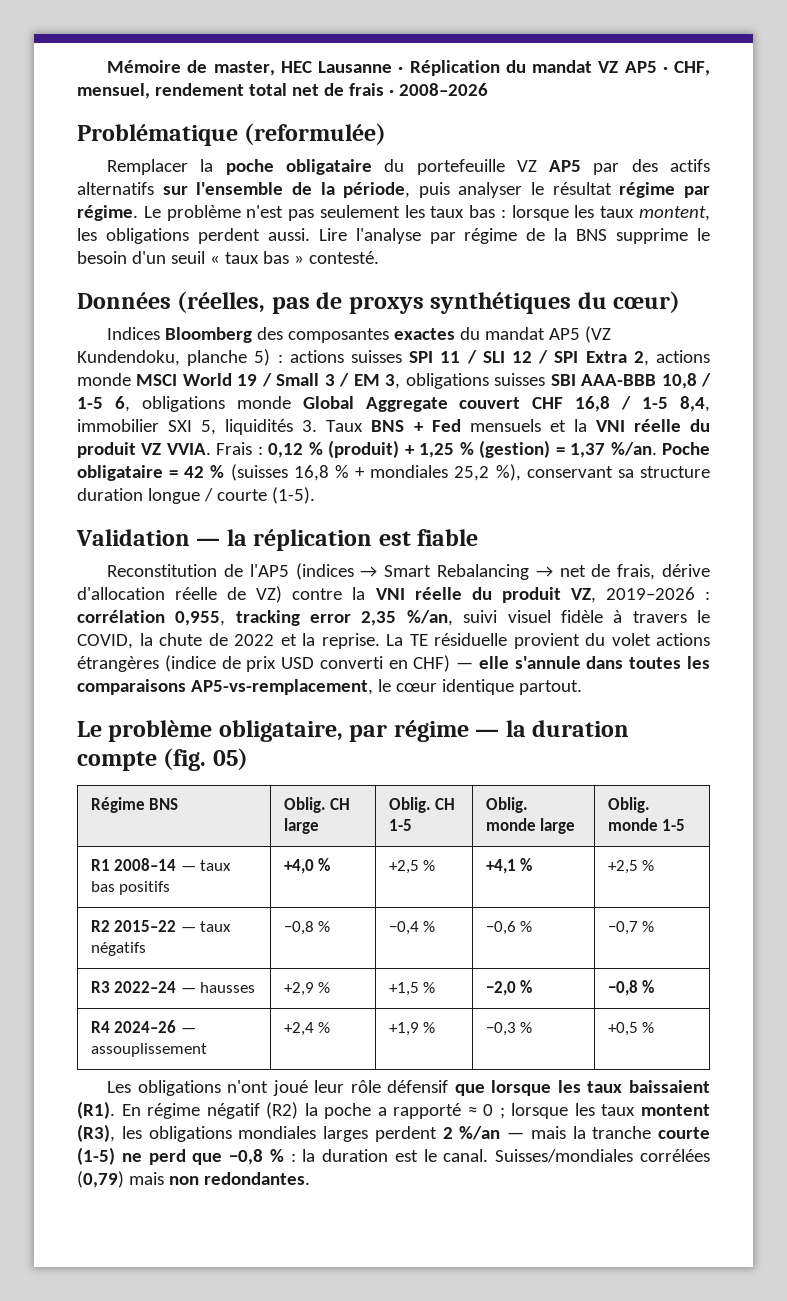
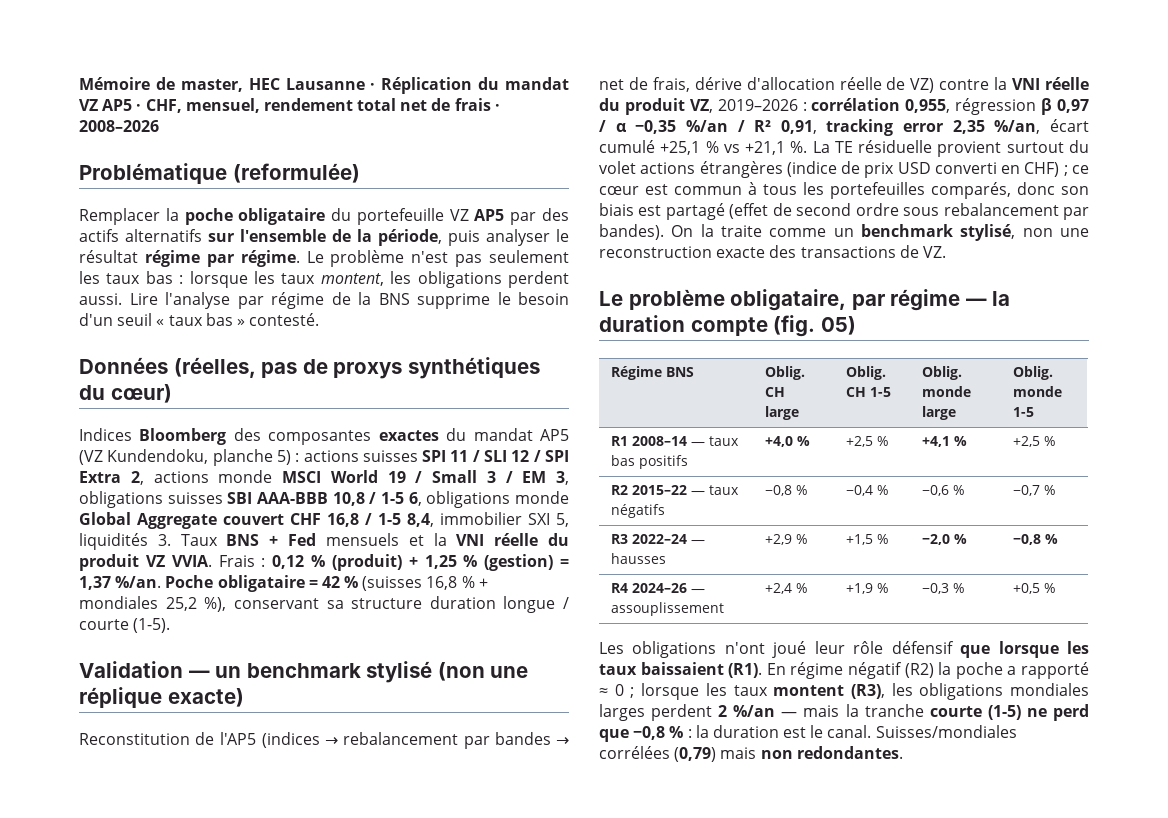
- Validation — la réplication est fiable
+ Validation — un benchmark stylisé (non une réplique exacte)
- Reconstitution de l'AP5 (indices → Smart Rebalancing → net de frais, dérive d'allocation réelle de VZ) contre la VNI réelle du produit VZ, 2019–2026 : corrélation 0,955, tracking error 2,35 %/an, suivi visuel fidèle à travers le COVID, la chute de 2022 et la reprise.
+ Reconstitution de l'AP5 (indices → rebalancement par bandes → net de frais, dérive d'allocation réelle de VZ) contre la VNI réelle du produit VZ, 2019–2026 : corrélation 0,955, régression β 0,97 / α −0,35 %/an / R² 0,91, tracking error 2,35 %/an, écart cumulé +25,1 % vs +21,1 %.
- La TE résiduelle provient du volet actions étrangères (indice de prix USD converti en CHF) — elle s'annule dans toutes les comparaisons AP5-vs-remplacement, le cœur identique partout.
+ La TE résiduelle provient surtout du volet actions étrangères (indice de prix USD converti en CHF) ; ce cœur est commun à tous les portefeuilles comparés, donc son biais est partagé (effet de second ordre sous rebalancement par bandes). On la traite comme un benchmark stylisé, non une reconstruction exacte des transactions de VZ.

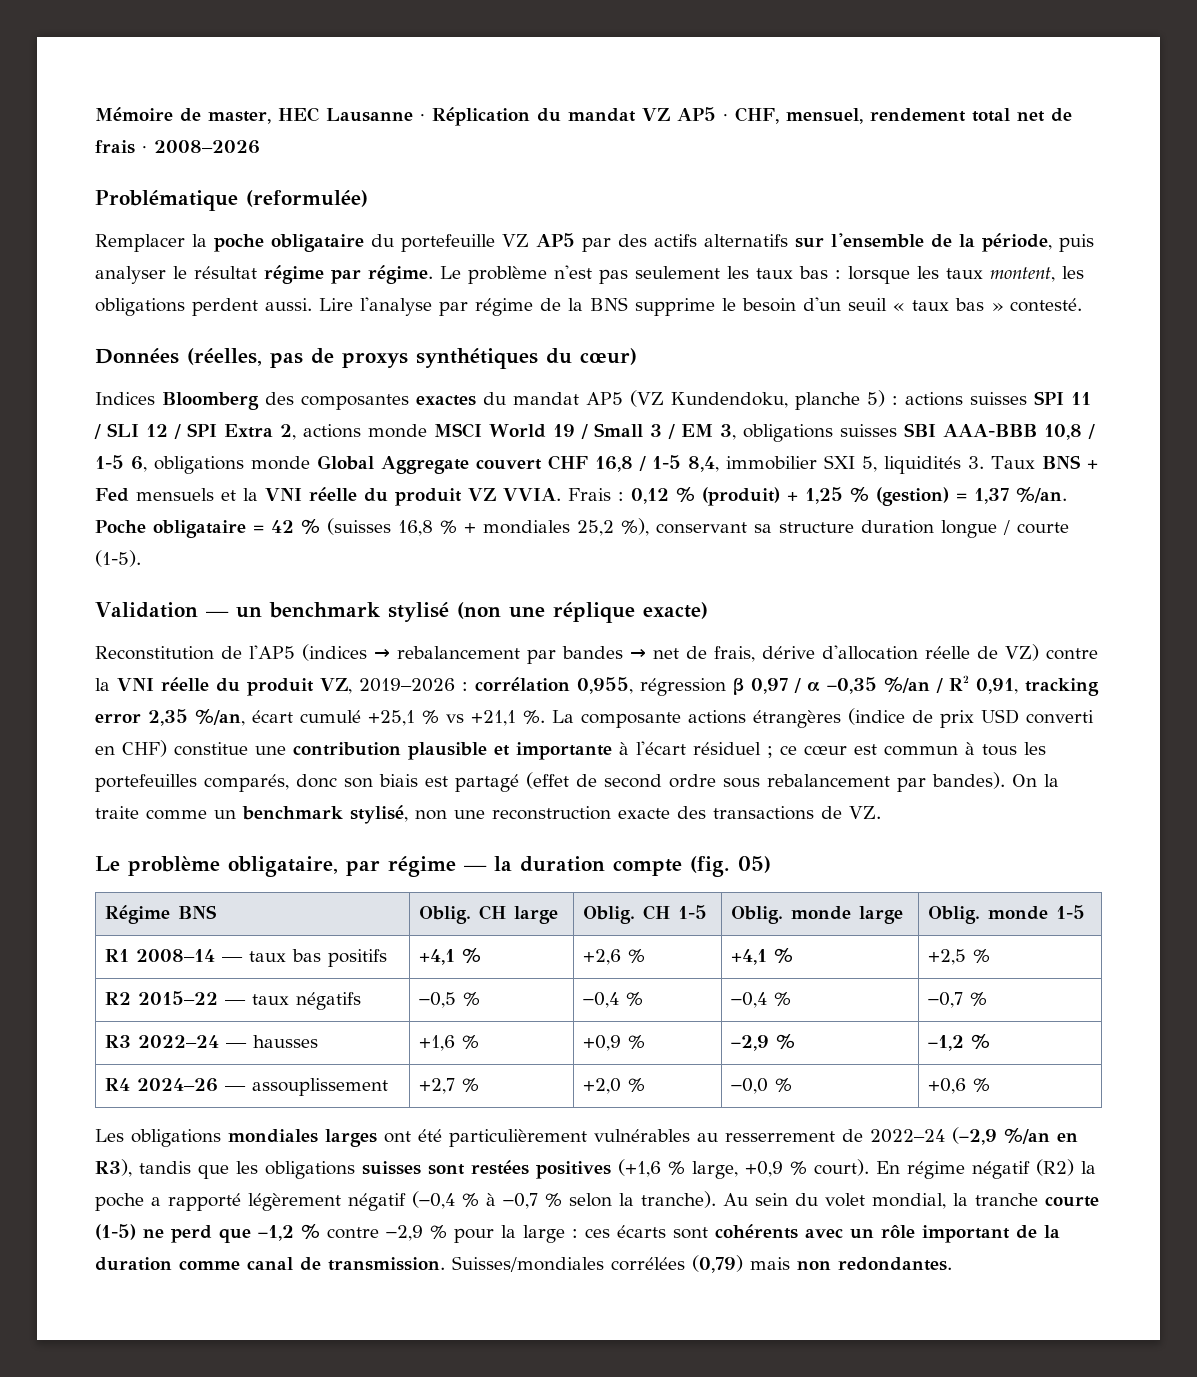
- La TE résiduelle provient surtout du volet actions étrangères (indice de prix USD converti en CHF) ; ce cœur est commun à tous les portefeuilles comparés, donc son biais est partagé (effet de second ordre sous rebalancement par bandes).
+ La composante actions étrangères (indice de prix USD converti en CHF) constitue une contribution plausible et importante à l'écart résiduel ; ce cœur est commun à tous les portefeuilles comparés, donc son biais est partagé (effet de second ordre sous rebalancement par bandes).
- R1 2008–14 — taux bas positifs | +4,0 % | +2,5 % | +4,1 % | +2,5 %
+ R1 2008–14 — taux bas positifs | +4,1 % | +2,6 % | +4,1 % | +2,5 %
- R2 2015–22 — taux négatifs | −0,8 % | −0,4 % | −0,6 % | −0,7 %
+ R2 2015–22 — taux négatifs | −0,5 % | −0,4 % | −0,4 % | −0,7 %
- R3 2022–24 — hausses | +2,9 % | +1,5 % | −2,0 % | −0,8 %
+ R3 2022–24 — hausses | +1,6 % | +0,9 % | −2,9 % | −1,2 %
- R4 2024–26 — assouplissement | +2,4 % | +1,9 % | −0,3 % | +0,5 %
+ R4 2024–26 — assouplissement | +2,7 % | +2,0 % | −0,0 % | +0,6 %
- Les obligations n'ont joué leur rôle défensif que lorsque les taux baissaient (R1). En régime négatif (R2) la poche a rapporté ≈ 0 ; lorsque les taux montent (R3), les obligations mondiales larges perdent 2 %/an — mais la tranche courte (1-5) ne perd que −0,8 % : la duration est le canal.
+ Les obligations mondiales larges ont été particulièrement vulnérables au resserrement de 2022–24 (−2,9 %/an en R3), tandis que les obligations suisses sont restées positives (+1,6 % large, +0,9 % court). En régime négatif (R2) la poche a rapporté légèrement négatif (−0,4 % à −0,7 % selon la tranche). Au sein du volet mondial, la tranche courte (1-5) ne perd que −1,2 % contre −2,9 % pour la large : ces écarts sont cohérents avec un rôle important de la duration comme canal de transmission.

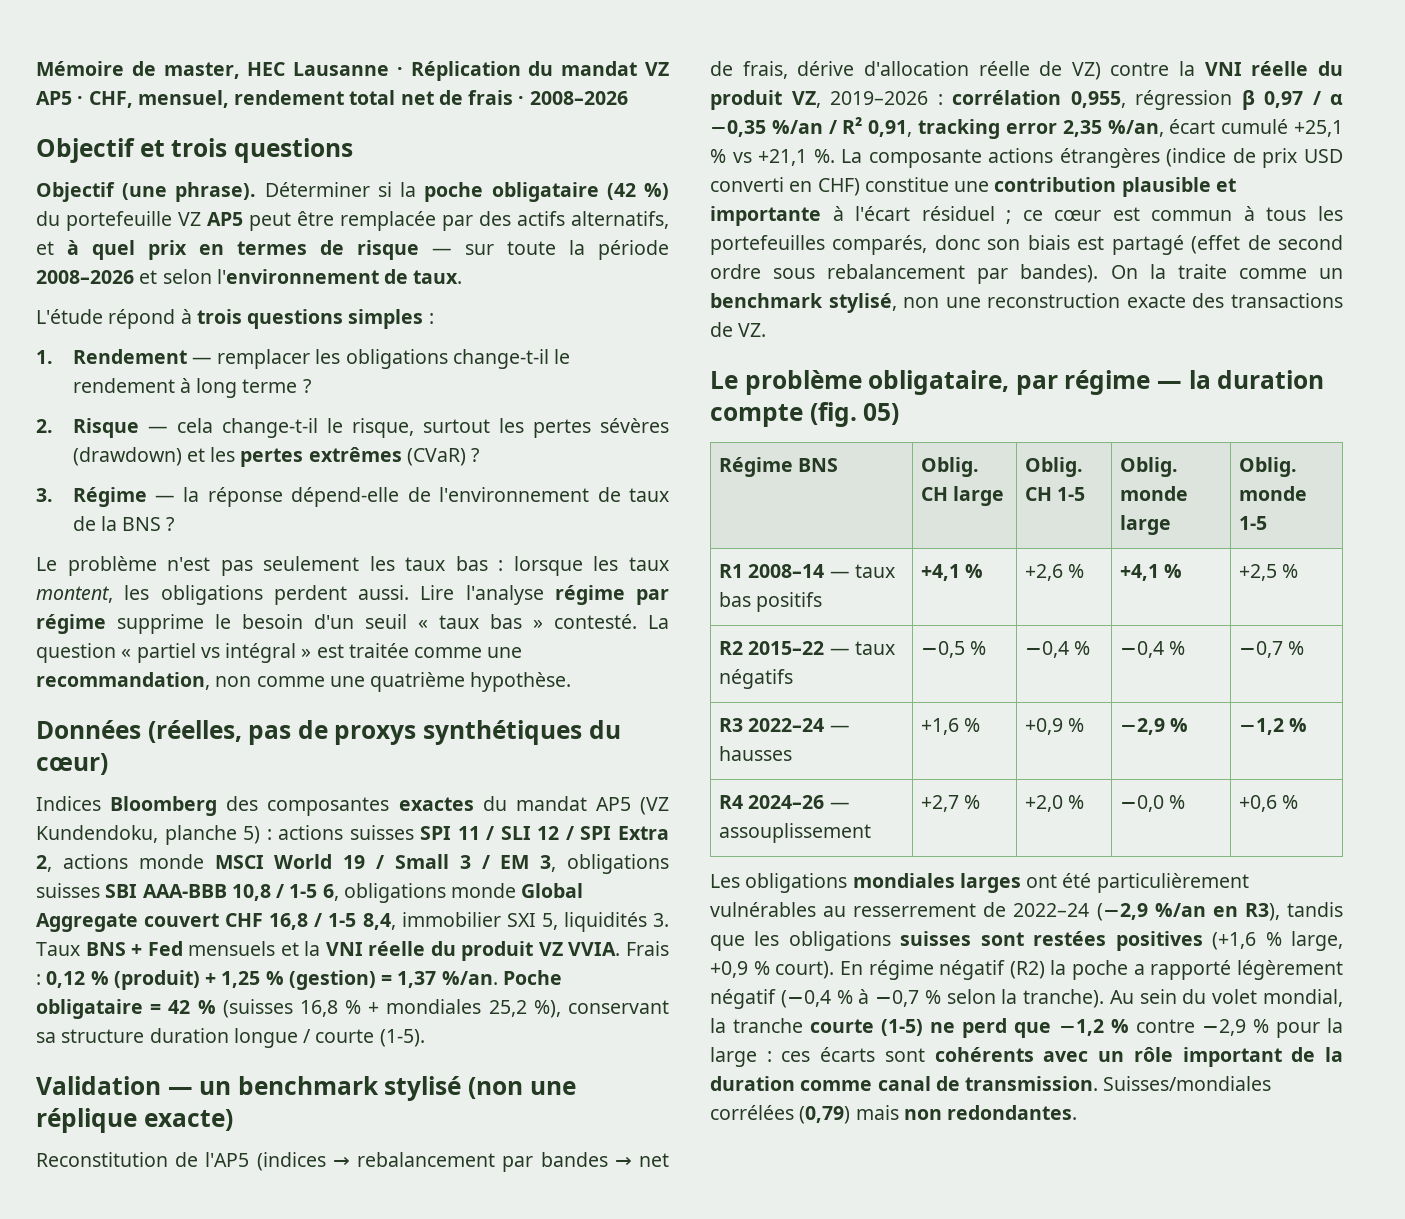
- Problématique (reformulée)
- Remplacer la poche obligataire du portefeuille VZ AP5 par des actifs alternatifs sur l'ensemble de la période, puis analyser le résultat régime par régime. Le problème n'est pas seulement les taux bas : lorsque les taux montent, les obligations perdent aussi.
+ Objectif et trois questions
+ Objectif (une phrase). Déterminer si la poche obligataire (42 %) du portefeuille VZ AP5 peut être remplacée par des actifs alternatifs, et à quel prix en termes de risque — sur toute la période 2008–2026 et selon l'environnement de taux.
+ L'étude répond à trois questions simples :
+ 1. Rendement — remplacer les obligations change-t-il le rendement à long terme ?
+ 2. Risque — cela change-t-il le risque, surtout les pertes sévères (drawdown) et les pertes extrêmes (CVaR) ?
+ 3. Régime — la réponse dépend-elle de l'environnement de taux de la BNS ?
+ Le problème n'est pas seulement les taux bas : lorsque les taux montent, les obligations perdent aussi.
- Lire l'analyse par régime de la BNS supprime le besoin d'un seuil « taux bas » contesté.
+ Lire l'analyse régime par régime supprime le besoin d'un seuil « taux bas » contesté. La question « partiel vs intégral » est traitée comme une recommandation, non comme une quatrième hypothèse.

